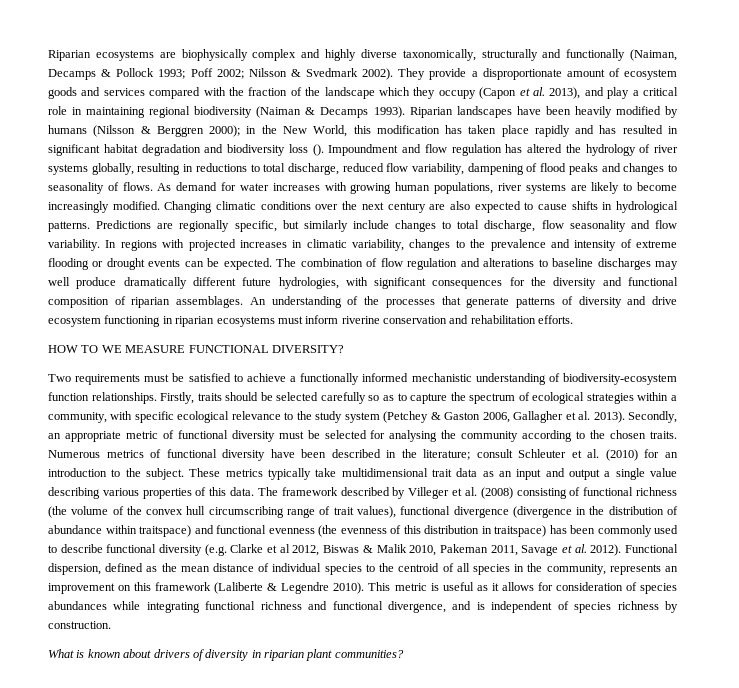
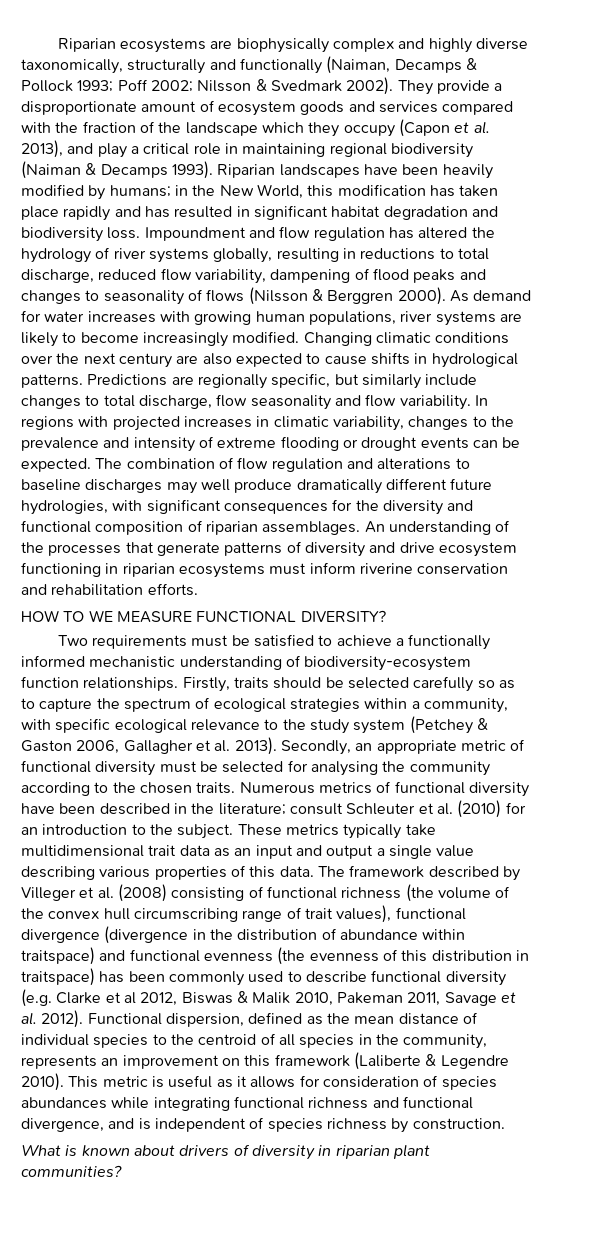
- Riparian landscapes have been heavily modified by humans (Nilsson & Berggren 2000); in the New World, this modification has taken place rapidly and has resulted in significant habitat degradation and biodiversity loss ().
+ Riparian landscapes have been heavily modified by humans; in the New World, this modification has taken place rapidly and has resulted in significant habitat degradation and biodiversity loss.
- Impoundment and flow regulation has altered the hydrology of river systems globally, resulting in reductions to total discharge, reduced flow variability, dampening of flood peaks and changes to seasonality of flows.
+ Impoundment and flow regulation has altered the hydrology of river systems globally, resulting in reductions to total discharge, reduced flow variability, dampening of flood peaks and changes to seasonality of flows (Nilsson & Berggren 2000).

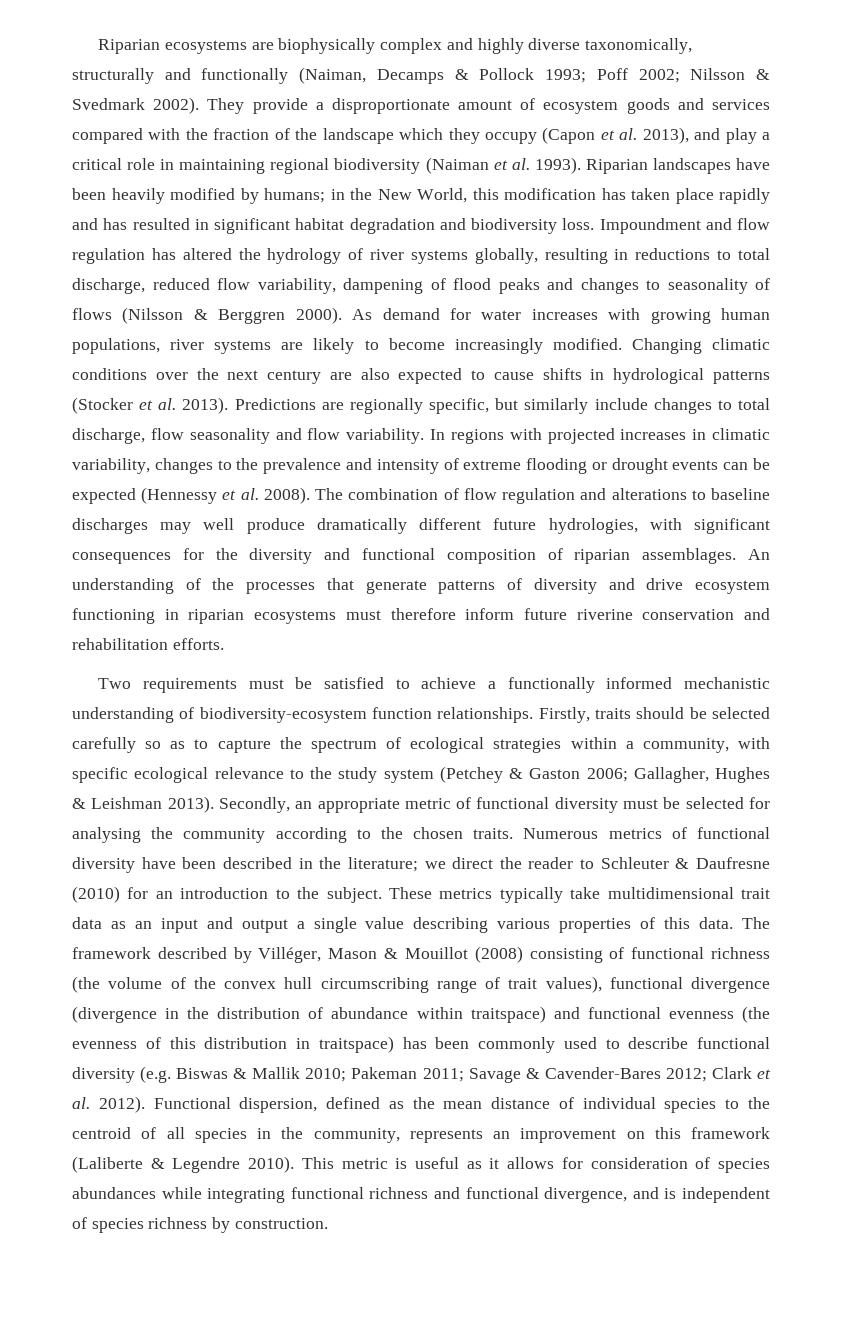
- They provide a disproportionate amount of ecosystem goods and services compared with the fraction of the landscape which they occupy (Capon et al. 2013), and play a critical role in maintaining regional biodiversity (Naiman & Decamps 1993).
+ They provide a disproportionate amount of ecosystem goods and services compared with the fraction of the landscape which they occupy (Capon et al. 2013), and play a critical role in maintaining regional biodiversity (Naiman et al. 1993).
- Changing climatic conditions over the next century are also expected to cause shifts in hydrological patterns.
+ Changing climatic conditions over the next century are also expected to cause shifts in hydrological patterns (Stocker et al. 2013).
- In regions with projected increases in climatic variability, changes to the prevalence and intensity of extreme flooding or drought events can be expected.
+ In regions with projected increases in climatic variability, changes to the prevalence and intensity of extreme flooding or drought events can be expected (Hennessy et al. 2008).
- An understanding of the processes that generate patterns of diversity and drive ecosystem functioning in riparian ecosystems must inform riverine conservation and rehabilitation efforts.
+ An understanding of the processes that generate patterns of diversity and drive ecosystem functioning in riparian ecosystems must therefore inform future riverine conservation and rehabilitation efforts.
- HOW TO WE MEASURE FUNCTIONAL DIVERSITY?
- Firstly, traits should be selected carefully so as to capture the spectrum of ecological strategies within a community, with specific ecological relevance to the study system (Petchey & Gaston 2006, Gallagher et al. 2013).
+ Firstly, traits should be selected carefully so as to capture the spectrum of ecological strategies within a community, with specific ecological relevance to the study system (Petchey & Gaston 2006; Gallagher, Hughes & Leishman 2013).
- Numerous metrics of functional diversity have been described in the literature; consult Schleuter et al. (2010) for an introduction to the subject.
+ Numerous metrics of functional diversity have been described in the literature; we direct the reader to Schleuter & Daufresne (2010) for an introduction to the subject.
- The framework described by Villeger et al. (2008) consisting of functional richness (the volume of the convex hull circumscribing range of trait values), functional divergence (divergence in the distribution of abundance within traitspace) and functional evenness (the evenness of this distribution in traitspace) has been commonly used to describe functional diversity (e.g. Clarke et al 2012, Biswas & Malik 2010, Pakeman 2011, Savage et al. 2012).
+ The framework described by Villéger, Mason & Mouillot (2008) consisting of functional richness (the volume of the convex hull circumscribing range of trait values), functional divergence (divergence in the distribution of abundance within traitspace) and functional evenness (the evenness of this distribution in traitspace) has been commonly used to describe functional diversity (e.g. Biswas & Mallik 2010; Pakeman 2011; Savage & Cavender-Bares 2012; Clark et al. 2012).
- What is known about drivers of diversity in riparian plant communities?

